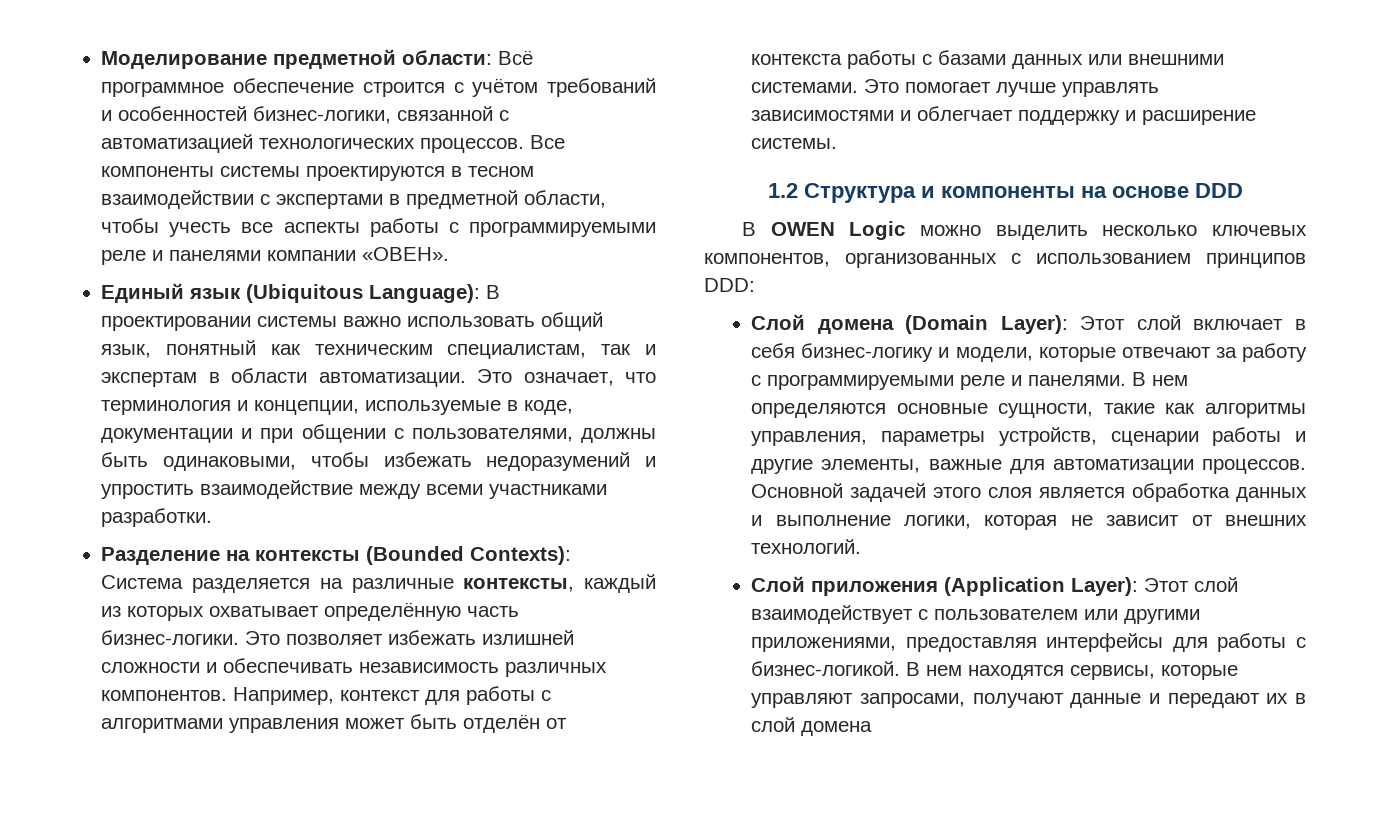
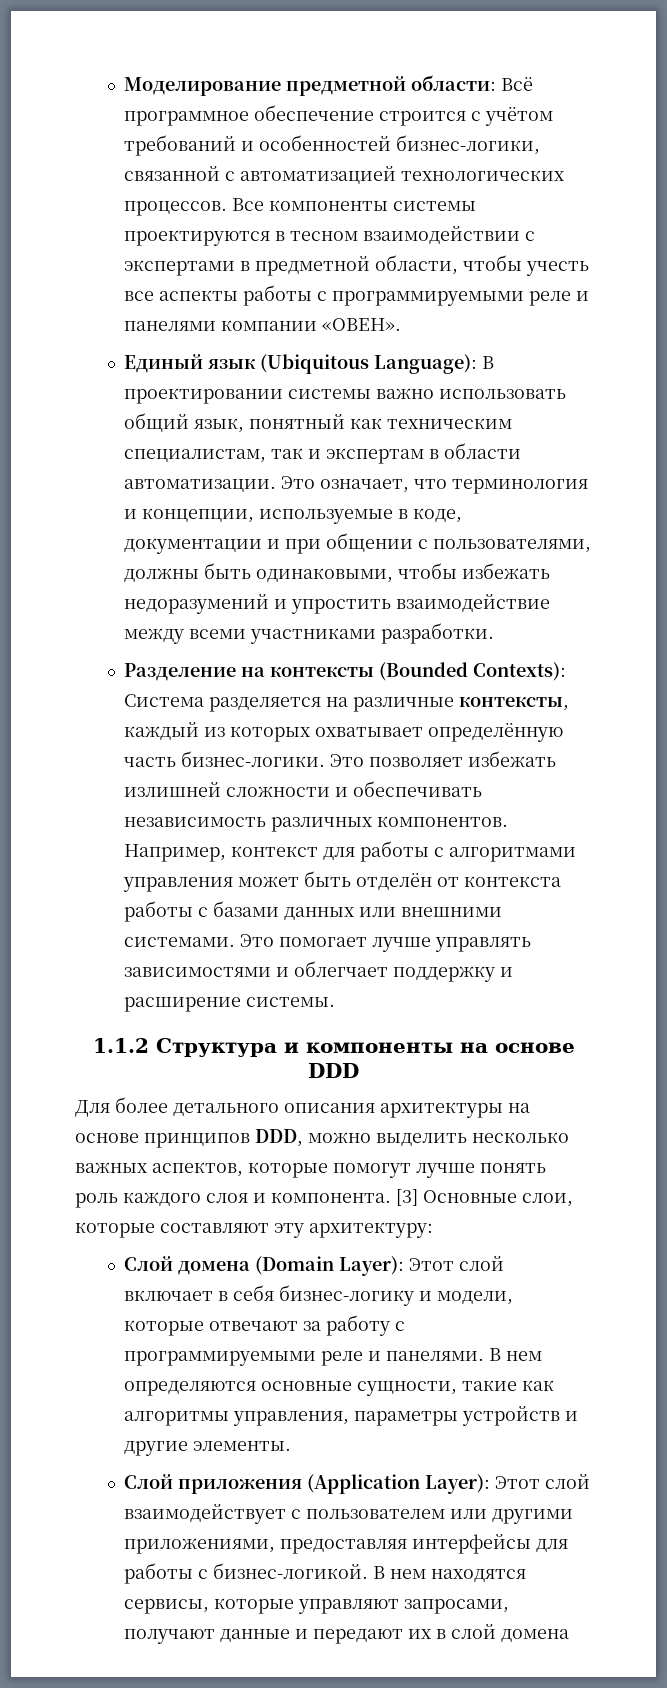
- 1.2 Структура и компоненты на основе DDD
+ 1.1.2 Структура и компоненты на основе DDD
- В OWEN Logic можно выделить несколько ключевых компонентов, организованных с использованием принципов DDD:
+ Для более детального описания архитектуры на основе принципов DDD, можно выделить несколько важных аспектов, которые помогут лучше понять роль каждого слоя и компонента. [3] Основные слои, которые составляют эту архитектуру:
- В нем определяются основные сущности, такие как алгоритмы управления, параметры устройств, сценарии работы и другие элементы, важные для автоматизации процессов. Основной задачей этого слоя является обработка данных и выполнение логики, которая не зависит от внешних технологий.
+ В нем определяются основные сущности, такие как алгоритмы управления, параметры устройств и другие элементы.

